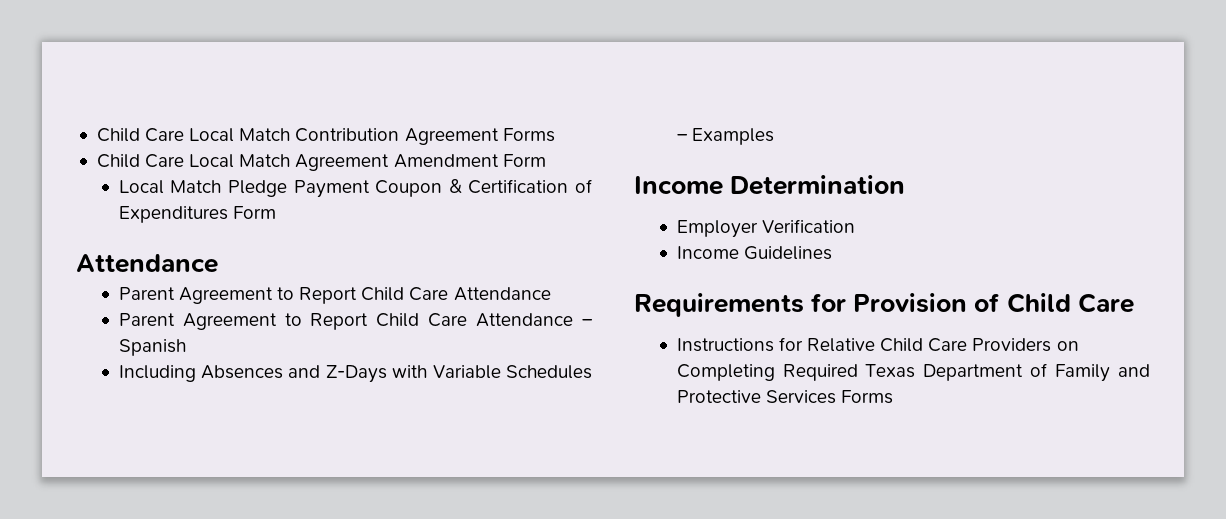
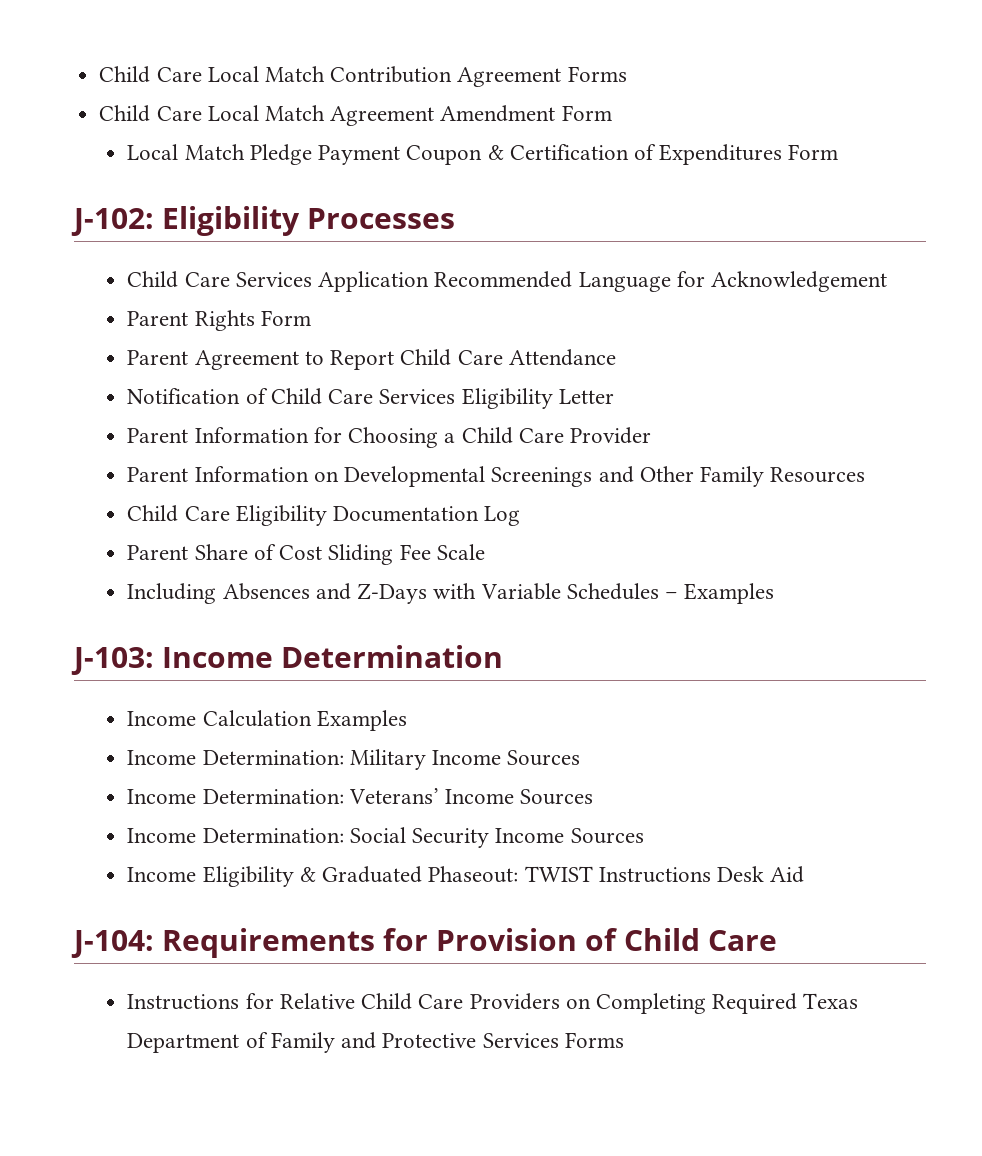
  Local Match Pledge Payment Coupon & Certification of Expenditures Form
- Attendance
+ J-102: Eligibility Processes
+ Child Care Services Application Recommended Language for Acknowledgement
+ Parent Rights Form
- Parent Agreement to Report Child Care Attendance – Spanish
+ Notification of Child Care Services Eligibility Letter
+ Parent Information for Choosing a Child Care Provider
+ Parent Information on Developmental Screenings and Other Family Resources
+ Child Care Eligibility Documentation Log
+ Parent Share of Cost Sliding Fee Scale
- Income Determination
+ J-103: Income Determination
- Employer Verification
- Income Guidelines
- Requirements for Provision of Child Care
+ Income Calculation Examples
+ Income Determination: Military Income Sources
+ Income Determination: Veterans’ Income Sources
+ Income Determination: Social Security Income Sources
+ Income Eligibility & Graduated Phaseout: TWIST Instructions Desk Aid
+ J-104: Requirements for Provision of Child Care

